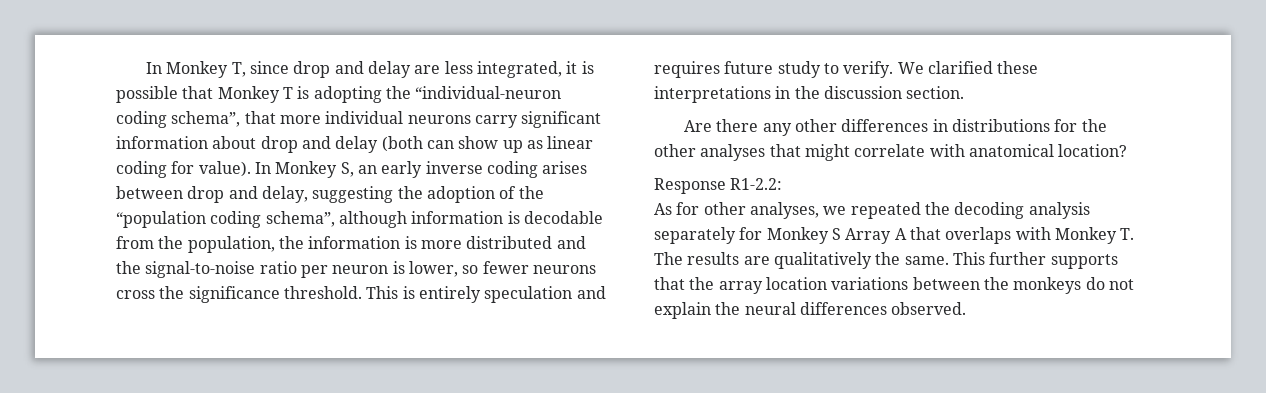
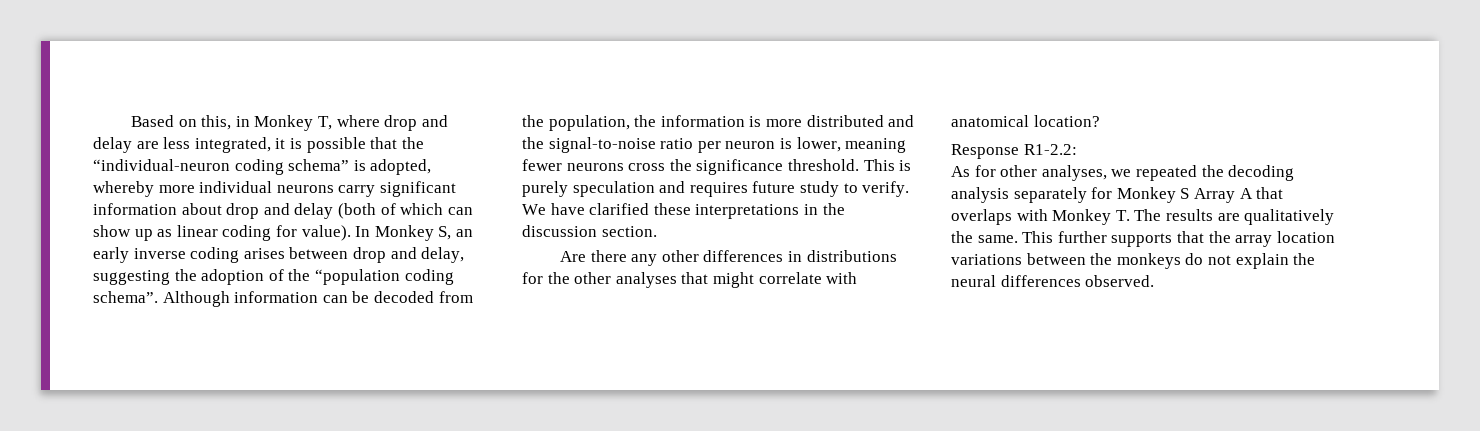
- In Monkey T, since drop and delay are less integrated, it is possible that Monkey T is adopting the “individual-neuron coding schema”, that more individual neurons carry significant information about drop and delay (both can show up as linear coding for value).
+ Based on this, in Monkey T, where drop and delay are less integrated, it is possible that the “individual-neuron coding schema” is adopted, whereby more individual neurons carry significant information about drop and delay (both of which can show up as linear coding for value).
- In Monkey S, an early inverse coding arises between drop and delay, suggesting the adoption of the “population coding schema”, although information is decodable from the population, the information is more distributed and the signal-to-noise ratio per neuron is lower, so fewer neurons cross the significance threshold.
+ In Monkey S, an early inverse coding arises between drop and delay, suggesting the adoption of the “population coding schema”. Although information can be decoded from the population, the information is more distributed and the signal-to-noise ratio per neuron is lower, meaning fewer neurons cross the significance threshold.
- This is entirely speculation and requires future study to verify.
+ This is purely speculation and requires future study to verify.
- We clarified these interpretations in the discussion section.
+ We have clarified these interpretations in the discussion section.

